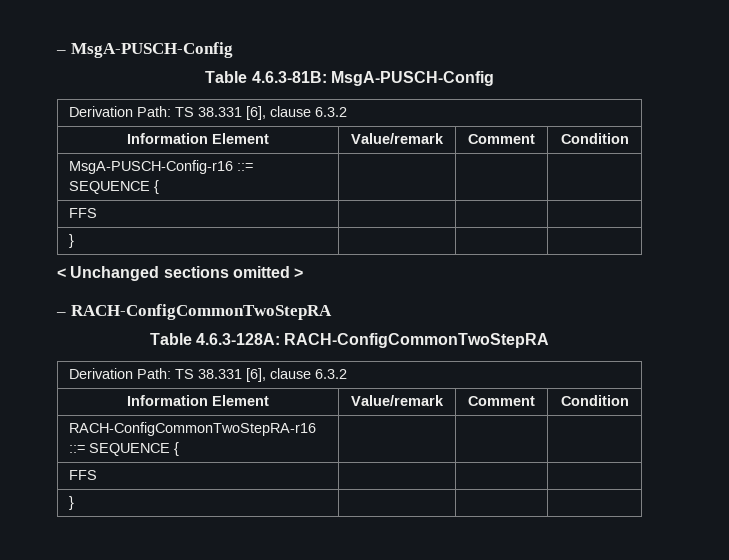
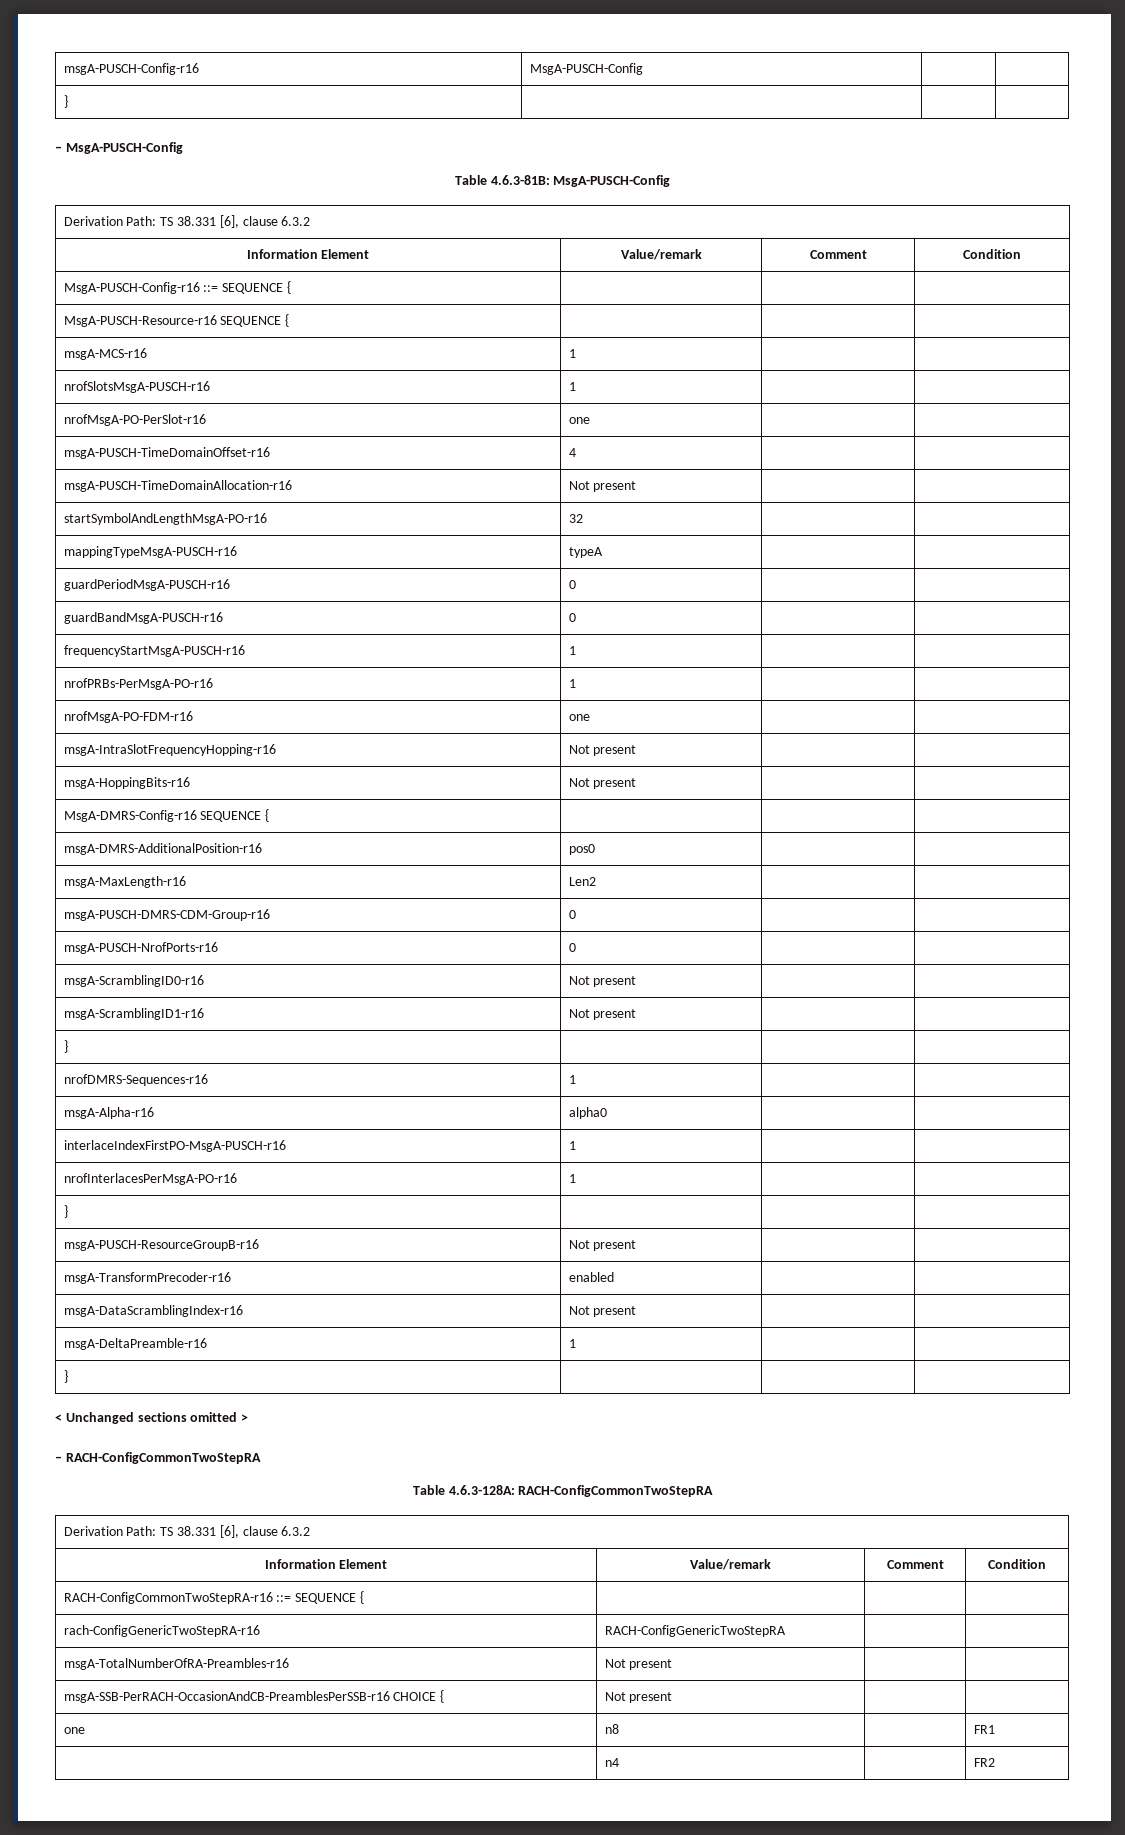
+ msgA-PUSCH-Config-r16 | MsgA-PUSCH-Config | |
+ } | | |
  MsgA-PUSCH-Config-r16 ::= SEQUENCE { | | |
- FFS | | |
+ MsgA-PUSCH-Resource-r16 SEQUENCE { | | |
+ msgA-MCS-r16 | 1 | |
+ nrofSlotsMsgA-PUSCH-r16 | 1 | |
+ nrofMsgA-PO-PerSlot-r16 | one | |
+ msgA-PUSCH-TimeDomainOffset-r16 | 4 | |
+ msgA-PUSCH-TimeDomainAllocation-r16 | Not present | |
+ startSymbolAndLengthMsgA-PO-r16 | 32 | |
+ mappingTypeMsgA-PUSCH-r16 | typeA | |
+ guardPeriodMsgA-PUSCH-r16 | 0 | |
+ guardBandMsgA-PUSCH-r16 | 0 | |
+ frequencyStartMsgA-PUSCH-r16 | 1 | |
+ nrofPRBs-PerMsgA-PO-r16 | 1 | |
+ nrofMsgA-PO-FDM-r16 | one | |
+ msgA-IntraSlotFrequencyHopping-r16 | Not present | |
+ msgA-HoppingBits-r16 | Not present | |
+ MsgA-DMRS-Config-r16 SEQUENCE { | | |
+ msgA-DMRS-AdditionalPosition-r16 | pos0 | |
+ msgA-MaxLength-r16 | Len2 | |
+ msgA-PUSCH-DMRS-CDM-Group-r16 | 0 | |
+ msgA-PUSCH-NrofPorts-r16 | 0 | |
+ msgA-ScramblingID0-r16 | Not present | |
+ msgA-ScramblingID1-r16 | Not present | |
+ } | | |
+ nrofDMRS-Sequences-r16 | 1 | |
+ msgA-Alpha-r16 | alpha0 | |
+ interlaceIndexFirstPO-MsgA-PUSCH-r16 | 1 | |
+ nrofInterlacesPerMsgA-PO-r16 | 1 | |
+ } | | |
+ msgA-PUSCH-ResourceGroupB-r16 | Not present | |
+ msgA-TransformPrecoder-r16 | enabled | |
+ msgA-DataScramblingIndex-r16 | Not present | |
+ msgA-DeltaPreamble-r16 | 1 | |
  RACH-ConfigCommonTwoStepRA-r16 ::= SEQUENCE { | | |
- FFS | | |
- } | | |
+ rach-ConfigGenericTwoStepRA-r16 | RACH-ConfigGenericTwoStepRA | |
+ msgA-TotalNumberOfRA-Preambles-r16 | Not present | |
+ msgA-SSB-PerRACH-OccasionAndCB-PreamblesPerSSB-r16 CHOICE { | Not present | |
+ one | n8 | | FR1
+ | n4 | | FR2

